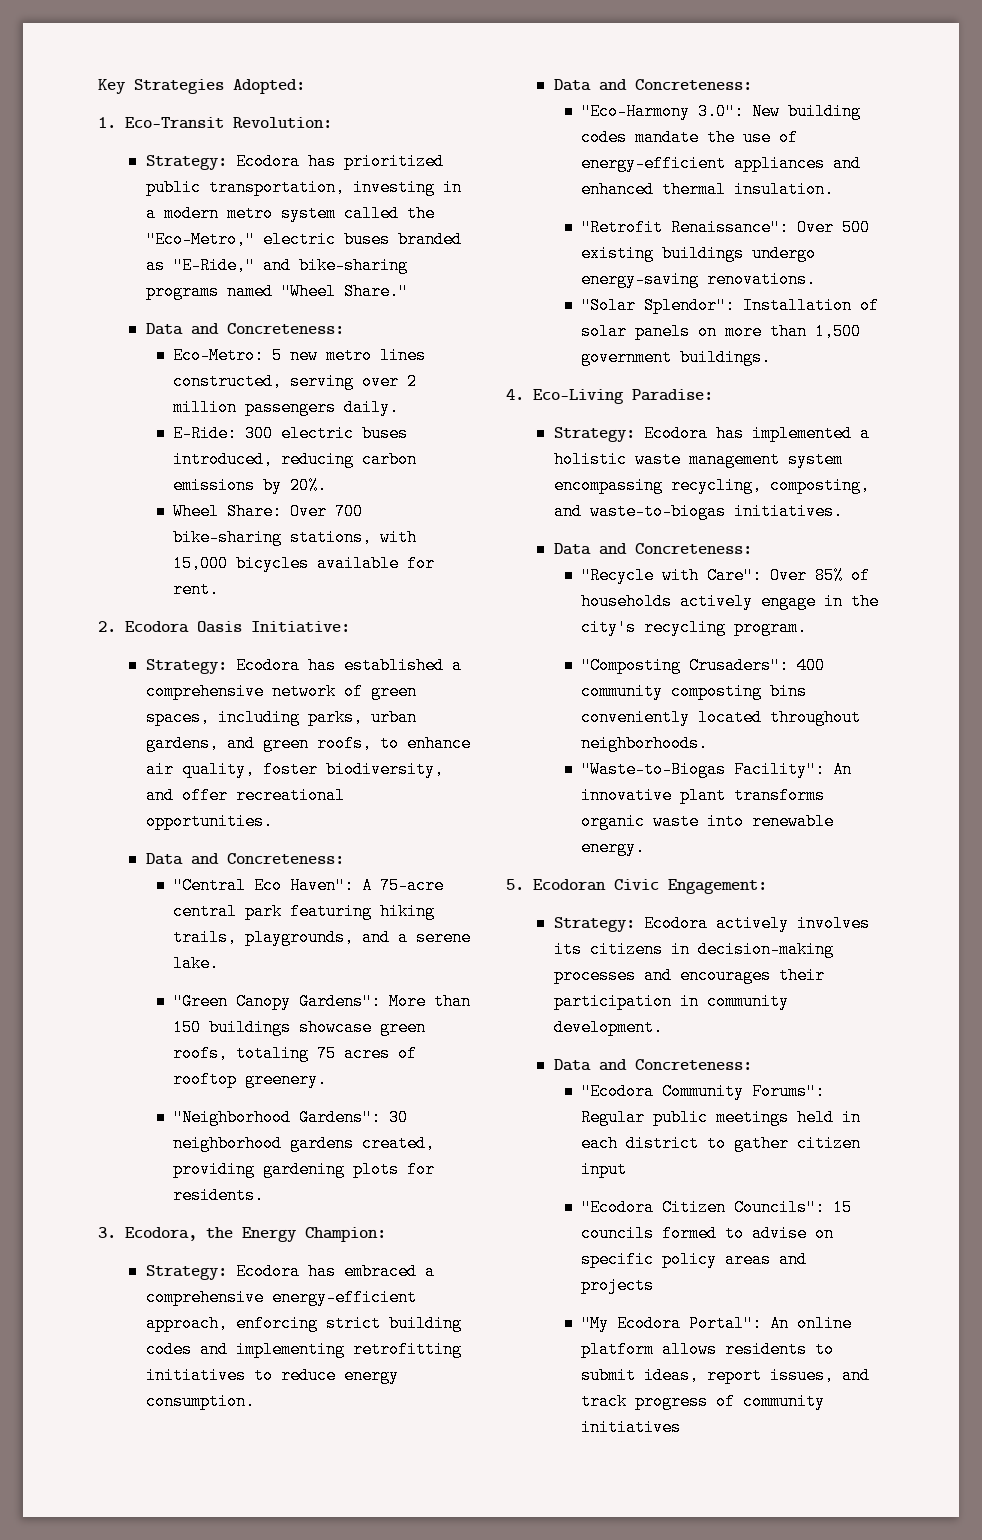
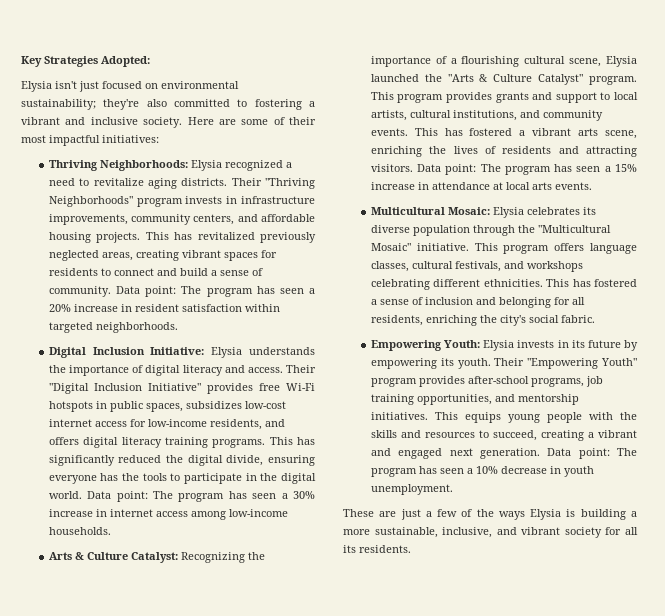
- 1. Eco-Transit Revolution:
- Strategy: Ecodora has prioritized public transportation, investing in a modern metro system called the "Eco-Metro," electric buses branded as "E-Ride," and bike-sharing programs named "Wheel Share."
- Data and Concreteness:
- Eco-Metro: 5 new metro lines constructed, serving over 2 million passengers daily.
- E-Ride: 300 electric buses introduced, reducing carbon emissions by 20%.
- Wheel Share: Over 700 bike-sharing stations, with 15,000 bicycles available for rent.
- 2. Ecodora Oasis Initiative:
- Strategy: Ecodora has established a comprehensive network of green spaces, including parks, urban gardens, and green roofs, to enhance air quality, foster biodiversity, and offer recreational opportunities.
- Data and Concreteness:
- "Central Eco Haven": A 75-acre central park featuring hiking trails, playgrounds, and a serene lake.
- "Green Canopy Gardens": More than 150 buildings showcase green roofs, totaling 75 acres of rooftop greenery.
- "Neighborhood Gardens": 30 neighborhood gardens created, providing gardening plots for residents.
- 3. Ecodora, the Energy Champion:
- Strategy: Ecodora has embraced a comprehensive energy-efficient approach, enforcing strict building codes and implementing retrofitting initiatives to reduce energy consumption.
- Data and Concreteness:
- "Eco-Harmony 3.0": New building codes mandate the use of energy-efficient appliances and enhanced thermal insulation.
- "Retrofit Renaissance": Over 500 existing buildings undergo energy-saving renovations.
- "Solar Splendor": Installation of solar panels on more than 1,500 government buildings.
- 4. Eco-Living Paradise:
- Strategy: Ecodora has implemented a holistic waste management system encompassing recycling, composting, and waste-to-biogas initiatives.
- Data and Concreteness:
- "Recycle with Care": Over 85% of households actively engage in the city's recycling program.
- "Composting Crusaders": 400 community composting bins conveniently located throughout neighborhoods.
- "Waste-to-Biogas Facility": An innovative plant transforms organic waste into renewable energy.
- 5. Ecodoran Civic Engagement:
- Strategy: Ecodora actively involves its citizens in decision-making processes and encourages their participation in community development.
- Data and Concreteness:
- "Ecodora Community Forums": Regular public meetings held in each district to gather citizen input
- "Ecodora Citizen Councils": 15 councils formed to advise on specific policy areas and projects
- "My Ecodora Portal": An online platform allows residents to submit ideas, report issues, and track progress of community initiatives
+ Elysia isn't just focused on environmental sustainability; they're also committed to fostering a vibrant and inclusive society. Here are some of their most impactful initiatives:
+ Thriving Neighborhoods: Elysia recognized a need to revitalize aging districts. Their "Thriving Neighborhoods" program invests in infrastructure improvements, community centers, and affordable housing projects. This has revitalized previously neglected areas, creating vibrant spaces for residents to connect and build a sense of community. Data point: The program has seen a 20% increase in resident satisfaction within targeted neighborhoods.
+ Digital Inclusion Initiative: Elysia understands the importance of digital literacy and access. Their "Digital Inclusion Initiative" provides free Wi-Fi hotspots in public spaces, subsidizes low-cost internet access for low-income residents, and offers digital literacy training programs. This has significantly reduced the digital divide, ensuring everyone has the tools to participate in the digital world. Data point: The program has seen a 30% increase in internet access among low-income households.
+ Arts & Culture Catalyst: Recognizing the importance of a flourishing cultural scene, Elysia launched the "Arts & Culture Catalyst" program. This program provides grants and support to local artists, cultural institutions, and community events. This has fostered a vibrant arts scene, enriching the lives of residents and attracting visitors. Data point: The program has seen a 15% increase in attendance at local arts events.
+ Multicultural Mosaic: Elysia celebrates its diverse population through the "Multicultural Mosaic" initiative. This program offers language classes, cultural festivals, and workshops celebrating different ethnicities. This has fostered a sense of inclusion and belonging for all residents, enriching the city's social fabric.
+ Empowering Youth: Elysia invests in its future by empowering its youth. Their "Empowering Youth" program provides after-school programs, job training opportunities, and mentorship initiatives. This equips young people with the skills and resources to succeed, creating a vibrant and engaged next generation. Data point: The program has seen a 10% decrease in youth unemployment.
+ These are just a few of the ways Elysia is building a more sustainable, inclusive, and vibrant society for all its residents.

